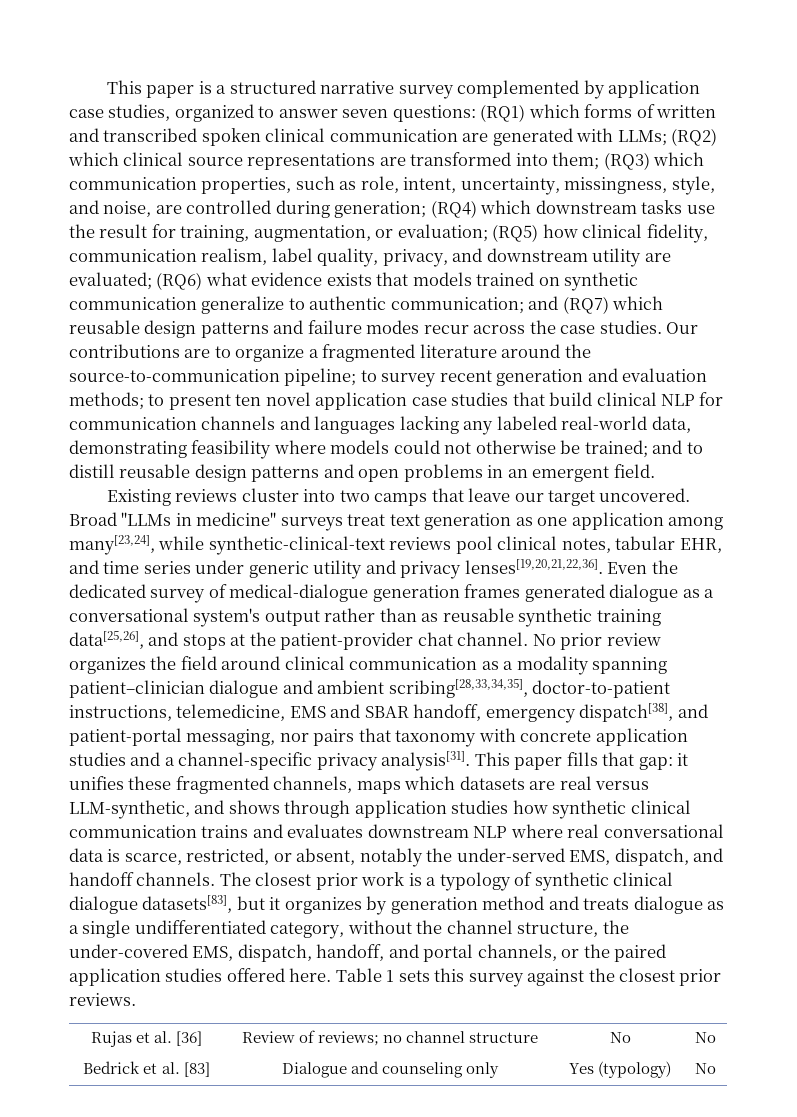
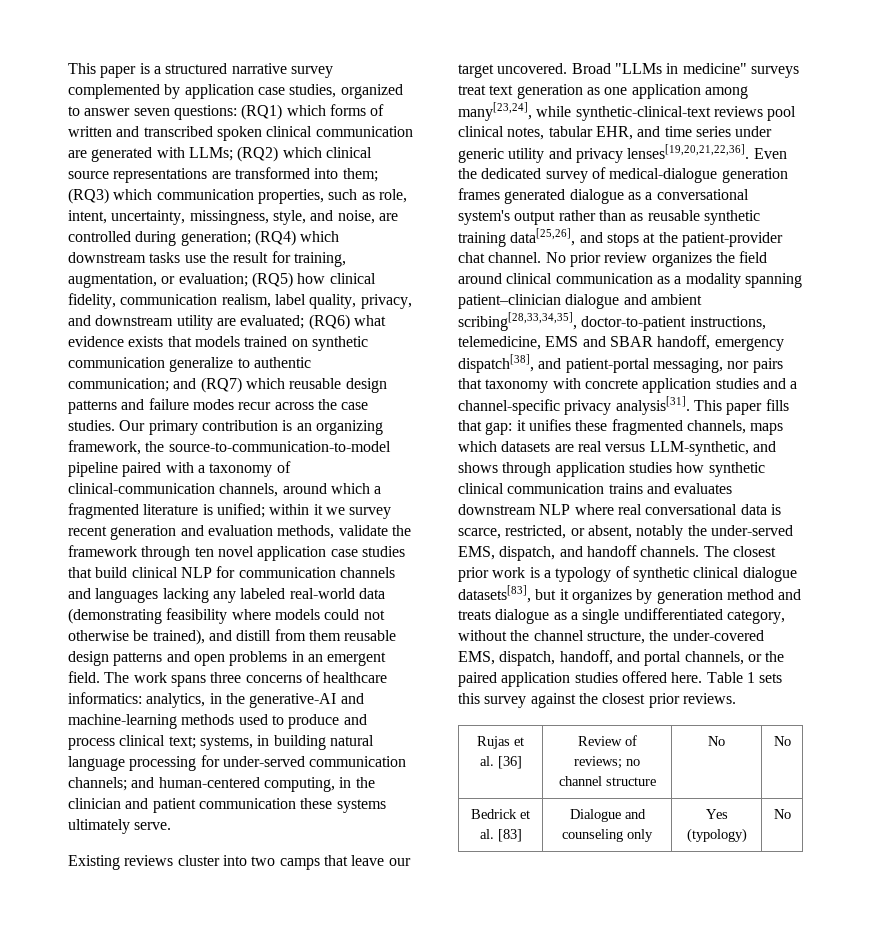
- Our contributions are to organize a fragmented literature around the source-to-communication pipeline; to survey recent generation and evaluation methods; to present ten novel application case studies that build clinical NLP for communication channels and languages lacking any labeled real-world data, demonstrating feasibility where models could not otherwise be trained; and to distill reusable design patterns and open problems in an emergent field.
+ Our primary contribution is an organizing framework, the source-to-communication-to-model pipeline paired with a taxonomy of clinical-communication channels, around which a fragmented literature is unified; within it we survey recent generation and evaluation methods, validate the framework through ten novel application case studies that build clinical NLP for communication channels and languages lacking any labeled real-world data (demonstrating feasibility where models could not otherwise be trained), and distill from them reusable design patterns and open problems in an emergent field. The work spans three concerns of healthcare informatics: analytics, in the generative-AI and machine-learning methods used to produce and process clinical text; systems, in building natural language processing for under-served communication channels; and human-centered computing, in the clinician and patient communication these systems ultimately serve.

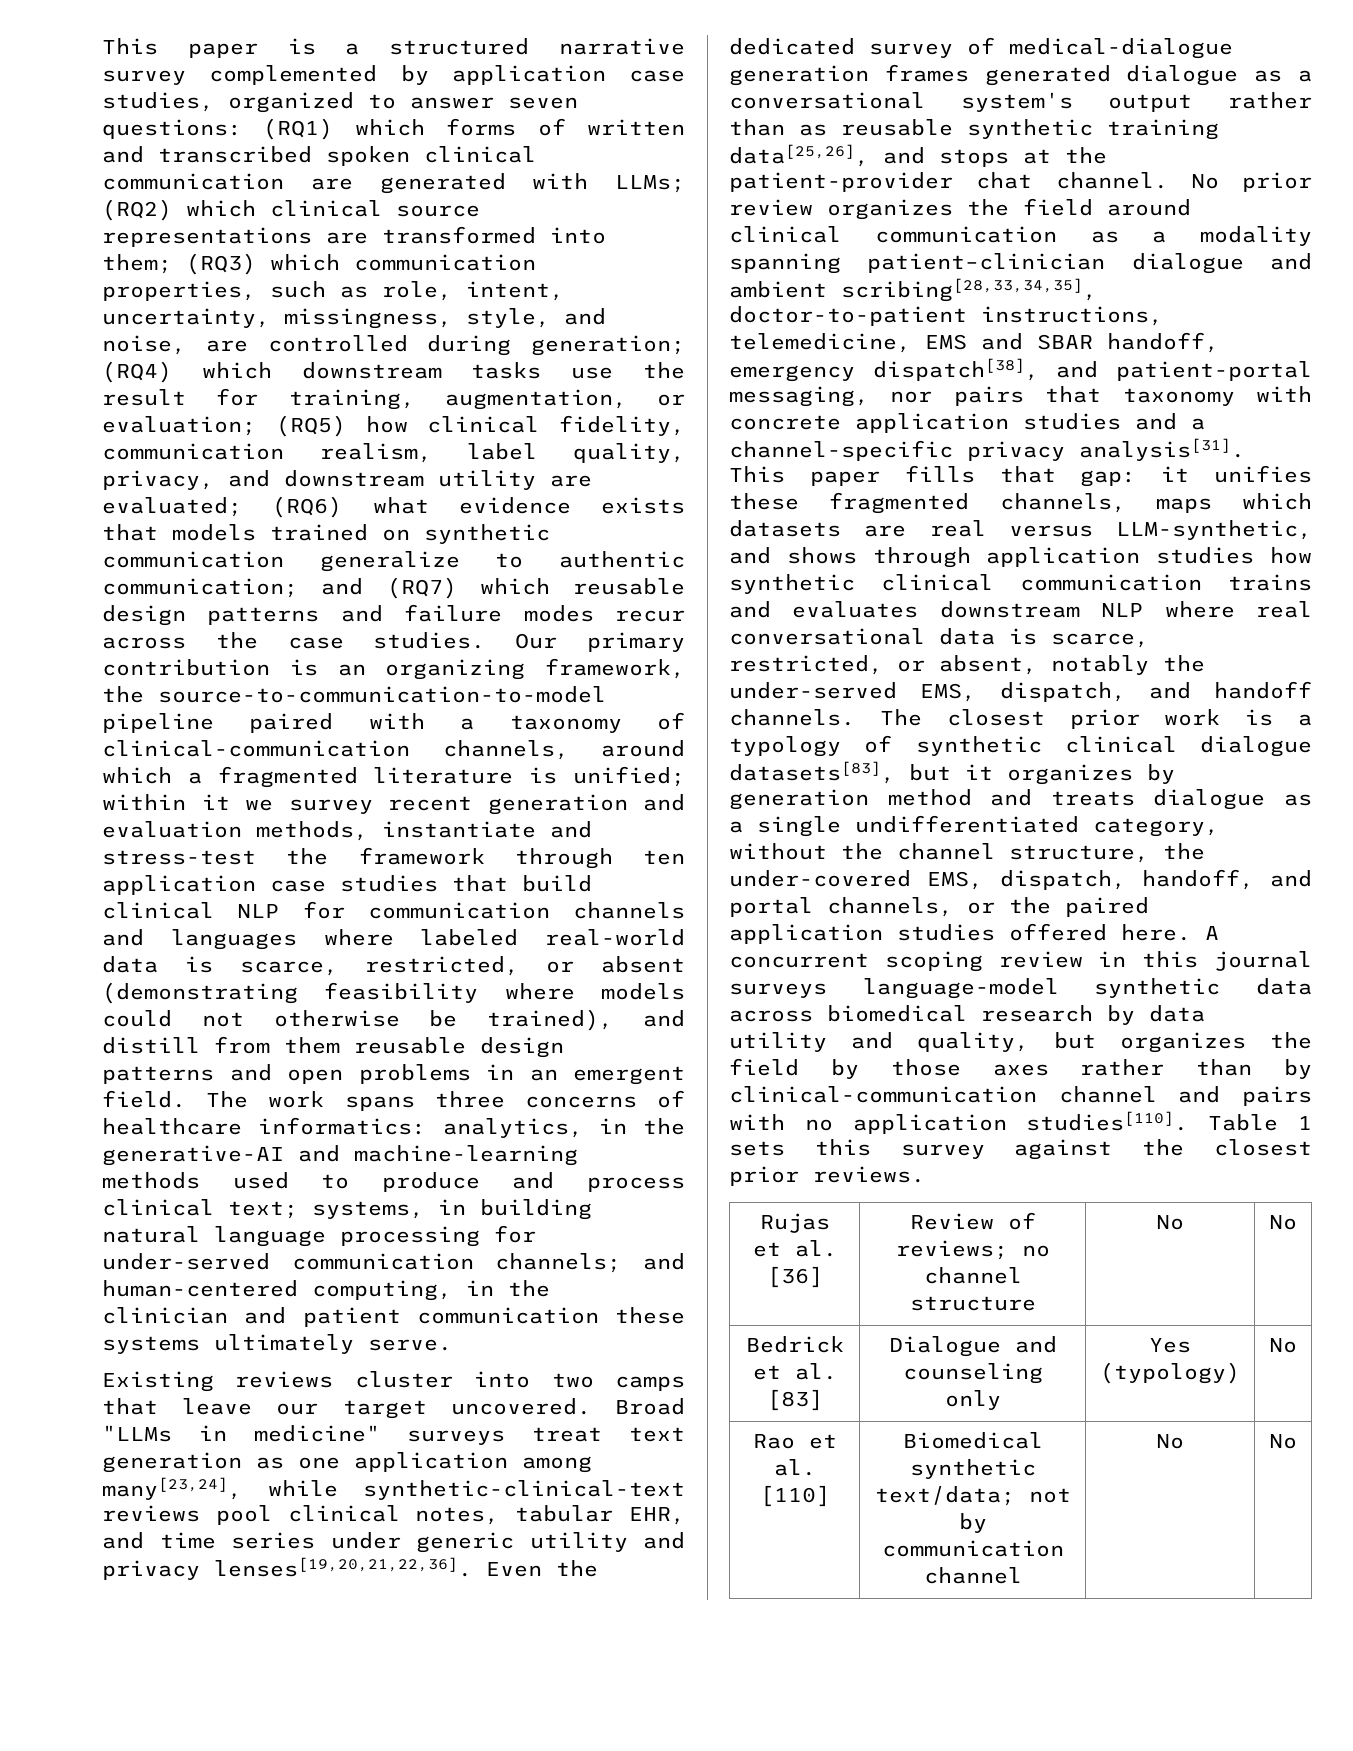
- within it we survey recent generation and evaluation methods, validate the framework through ten novel application case studies that build clinical NLP for communication channels and languages lacking any labeled real-world data (demonstrating feasibility where models could not otherwise be trained), and distill from them reusable design patterns and open problems in an emergent field.
+ within it we survey recent generation and evaluation methods, instantiate and stress-test the framework through ten application case studies that build clinical NLP for communication channels and languages where labeled real-world data is scarce, restricted, or absent (demonstrating feasibility where models could not otherwise be trained), and distill from them reusable design patterns and open problems in an emergent field.
+ A concurrent scoping review in this journal surveys language-model synthetic data across biomedical research by data utility and quality, but organizes the field by those axes rather than by clinical-communication channel and pairs with no application studies[110].
+ Rao et al. [110] | Biomedical synthetic text/data; not by communication channel | No | No

